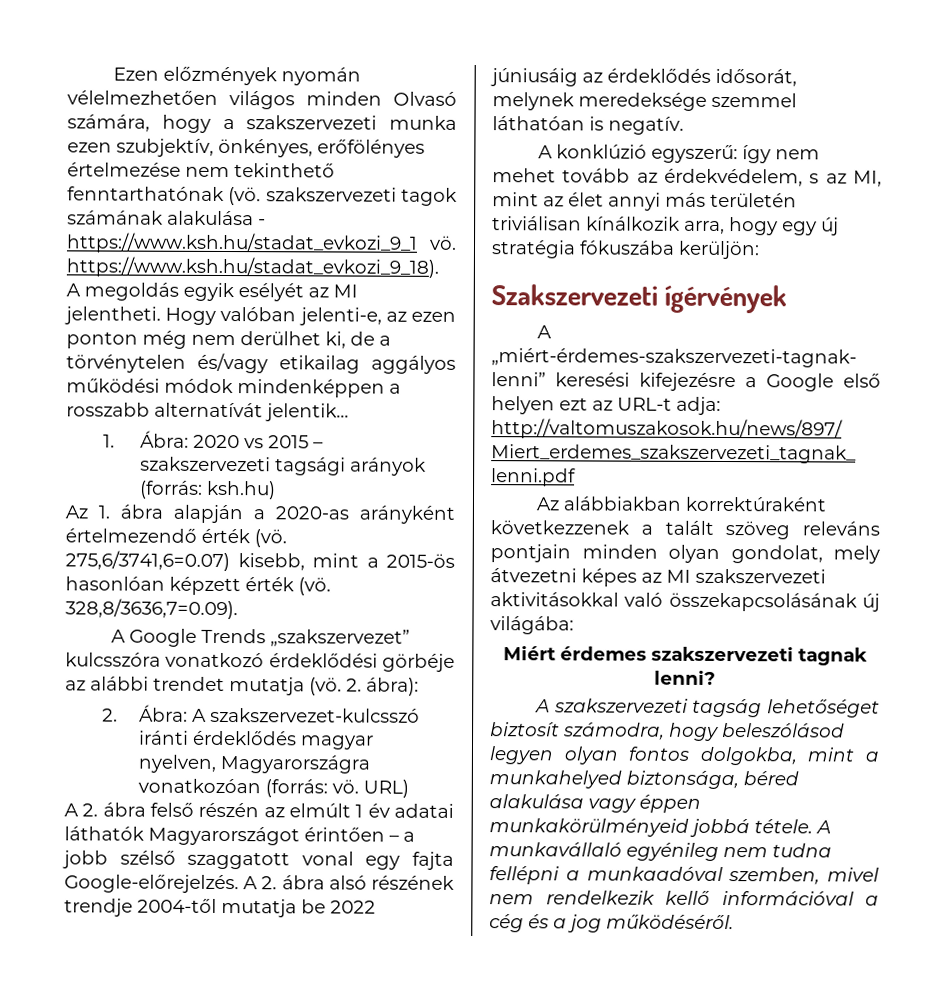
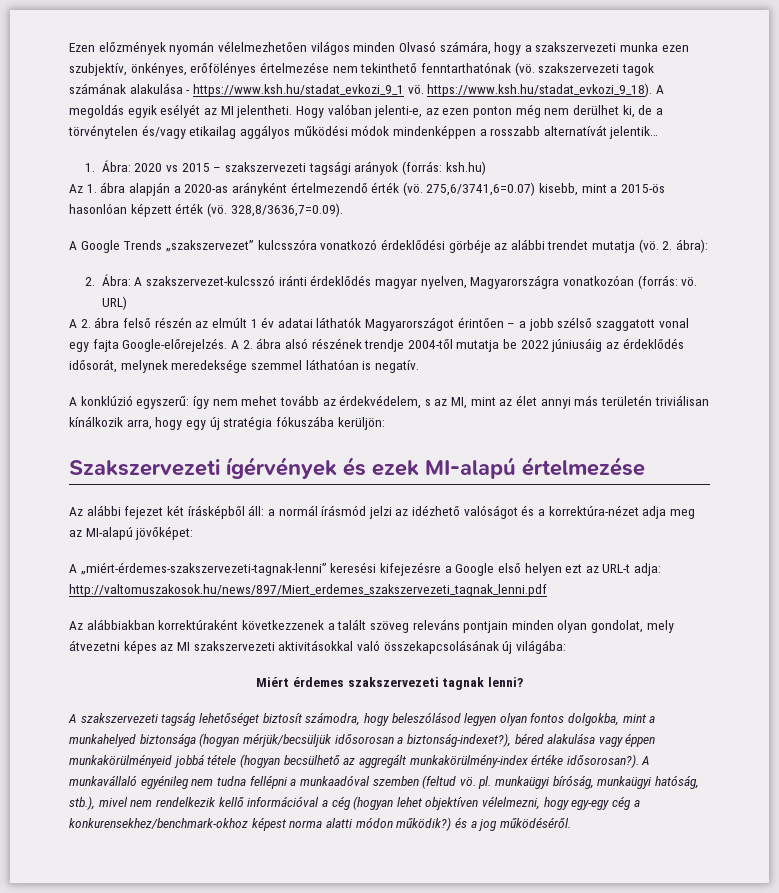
- Szakszervezeti ígérvények
+ Szakszervezeti ígérvények és ezek MI-alapú értelmezése
+ Az alábbi fejezet két írásképből áll: a normál írásmód jelzi az idézhető valóságot és a korrektúra-nézet adja meg az MI-alapú jövőképet:
- A szakszervezeti tagság lehetőséget biztosít számodra, hogy beleszólásod legyen olyan fontos dolgokba, mint a munkahelyed biztonsága, béred alakulása vagy éppen munkakörülményeid jobbá tétele.
+ A szakszervezeti tagság lehetőséget biztosít számodra, hogy beleszólásod legyen olyan fontos dolgokba, mint a munkahelyed biztonsága (hogyan mérjük/becsüljük idősorosan a biztonság-indexet?), béred alakulása vagy éppen munkakörülményeid jobbá tétele (hogyan becsülhető az aggregált munkakörülmény-index értéke idősorosan?).
- A munkavállaló egyénileg nem tudna fellépni a munkaadóval szemben, mivel nem rendelkezik kellő információval a cég és a jog működéséről.
+ A munkavállaló egyénileg nem tudna fellépni a munkaadóval szemben (feltud vö. pl. munkaügyi bíróság, munkaügyi hatóság, stb.), mivel nem rendelkezik kellő információval a cég (hogyan lehet objektíven vélelmezni, hogy egy-egy cég a konkurensekhez/benchmark-okhoz képest norma alatti módon működik?) és a jog működéséről.

